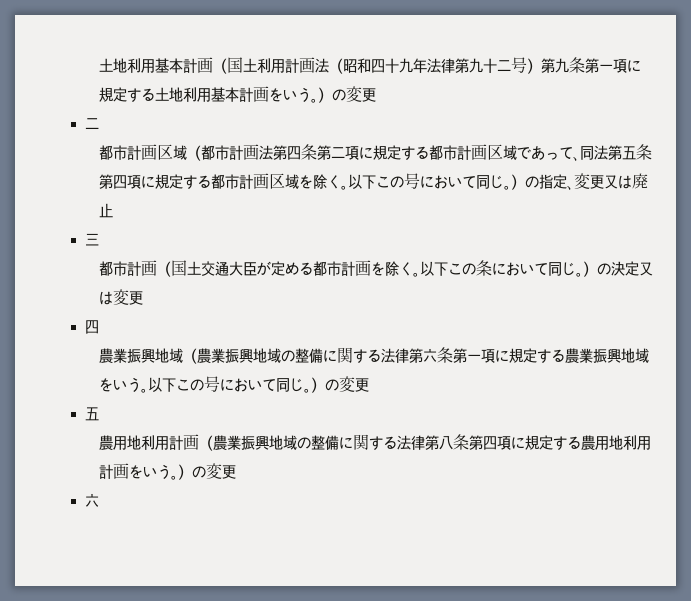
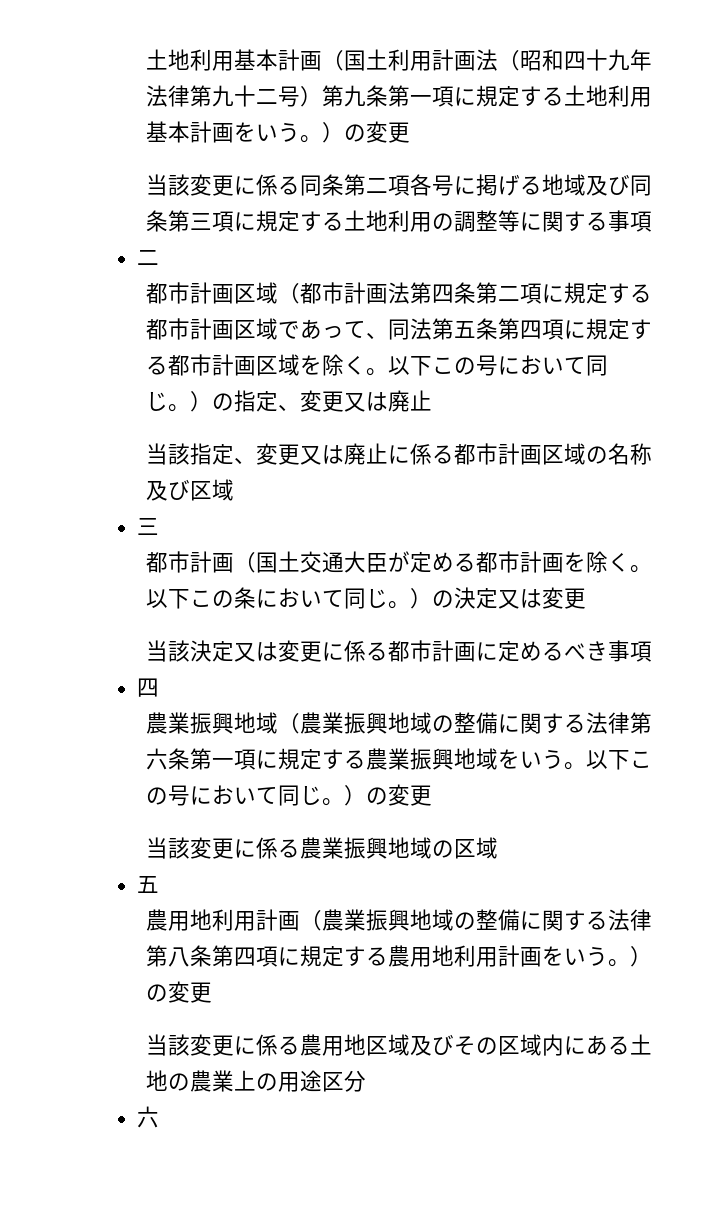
+ 当該変更に係る同条第二項各号に掲げる地域及び同条第三項に規定する土地利用の調整等に関する事項
+ 当該指定、変更又は廃止に係る都市計画区域の名称及び区域
+ 当該決定又は変更に係る都市計画に定めるべき事項
+ 当該変更に係る農業振興地域の区域
+ 当該変更に係る農用地区域及びその区域内にある土地の農業上の用途区分

